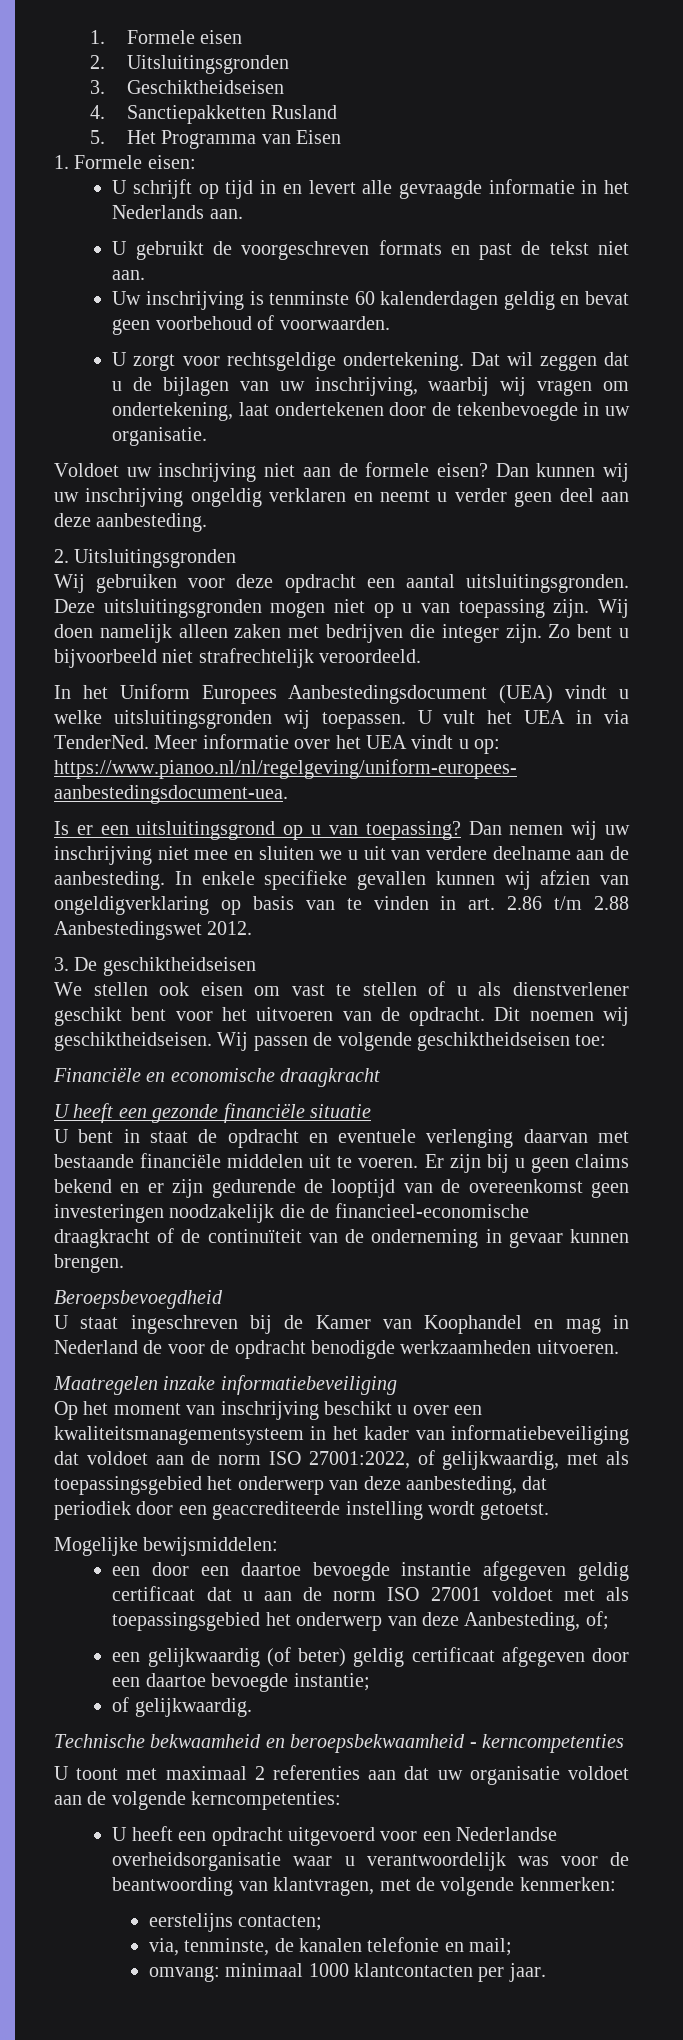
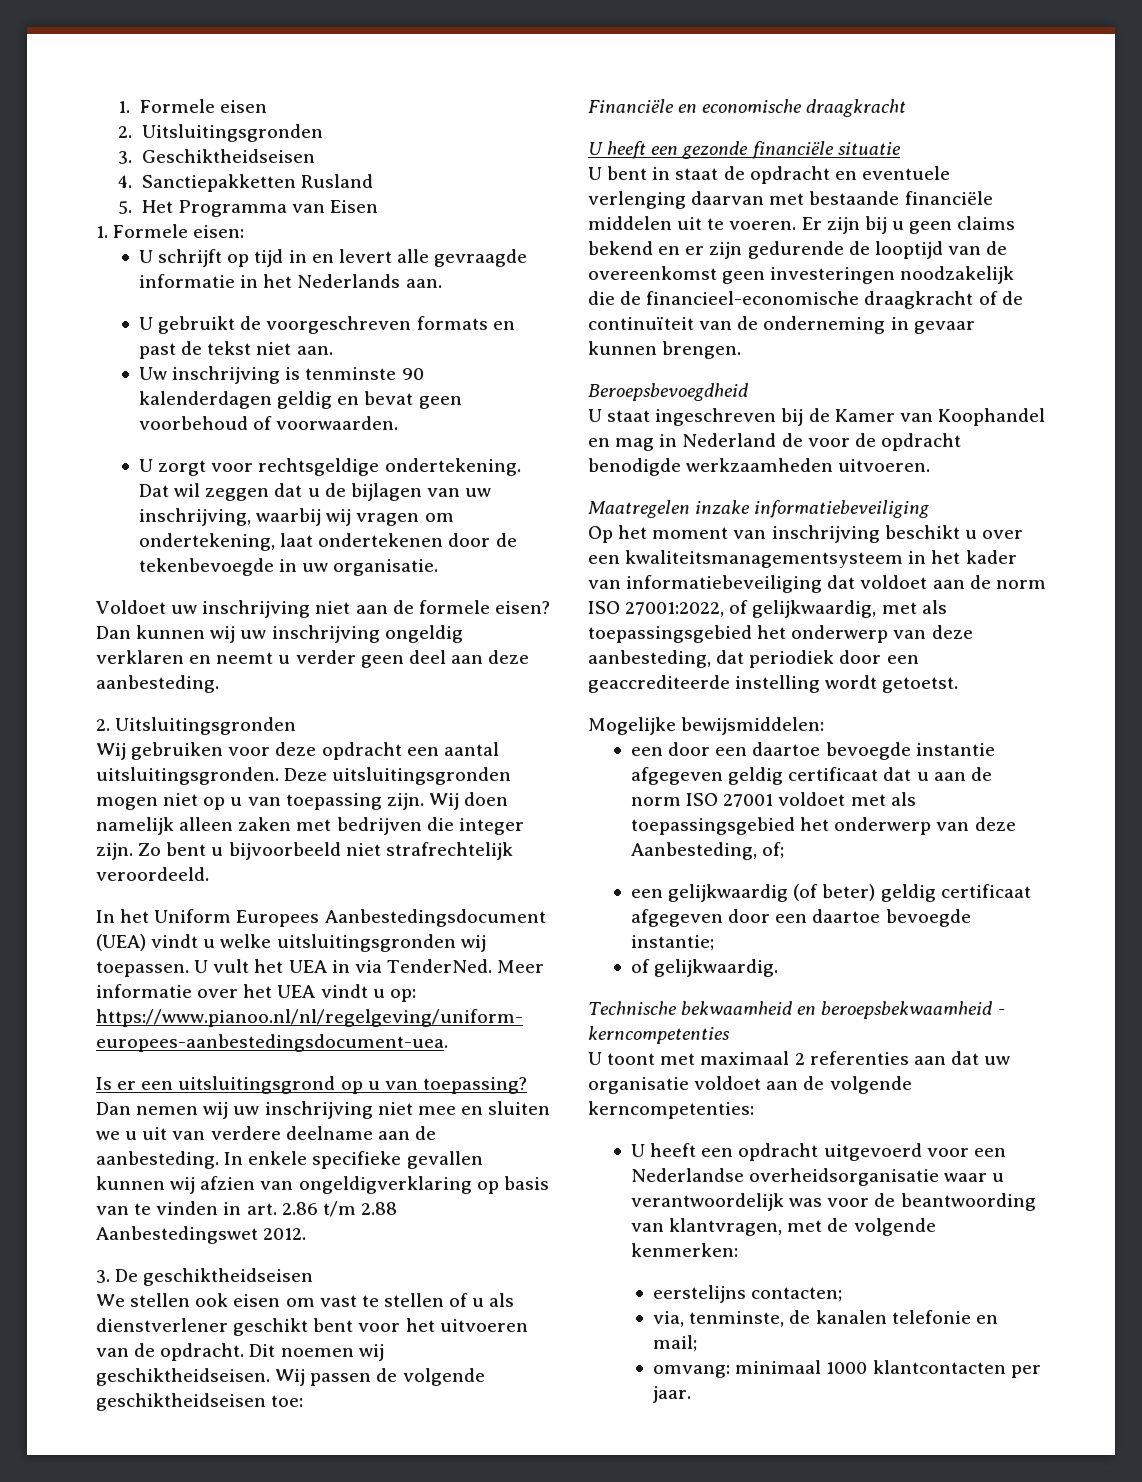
- Uw inschrijving is tenminste 60 kalenderdagen geldig en bevat geen voorbehoud of voorwaarden.
+ Uw inschrijving is tenminste 90 kalenderdagen geldig en bevat geen voorbehoud of voorwaarden.

